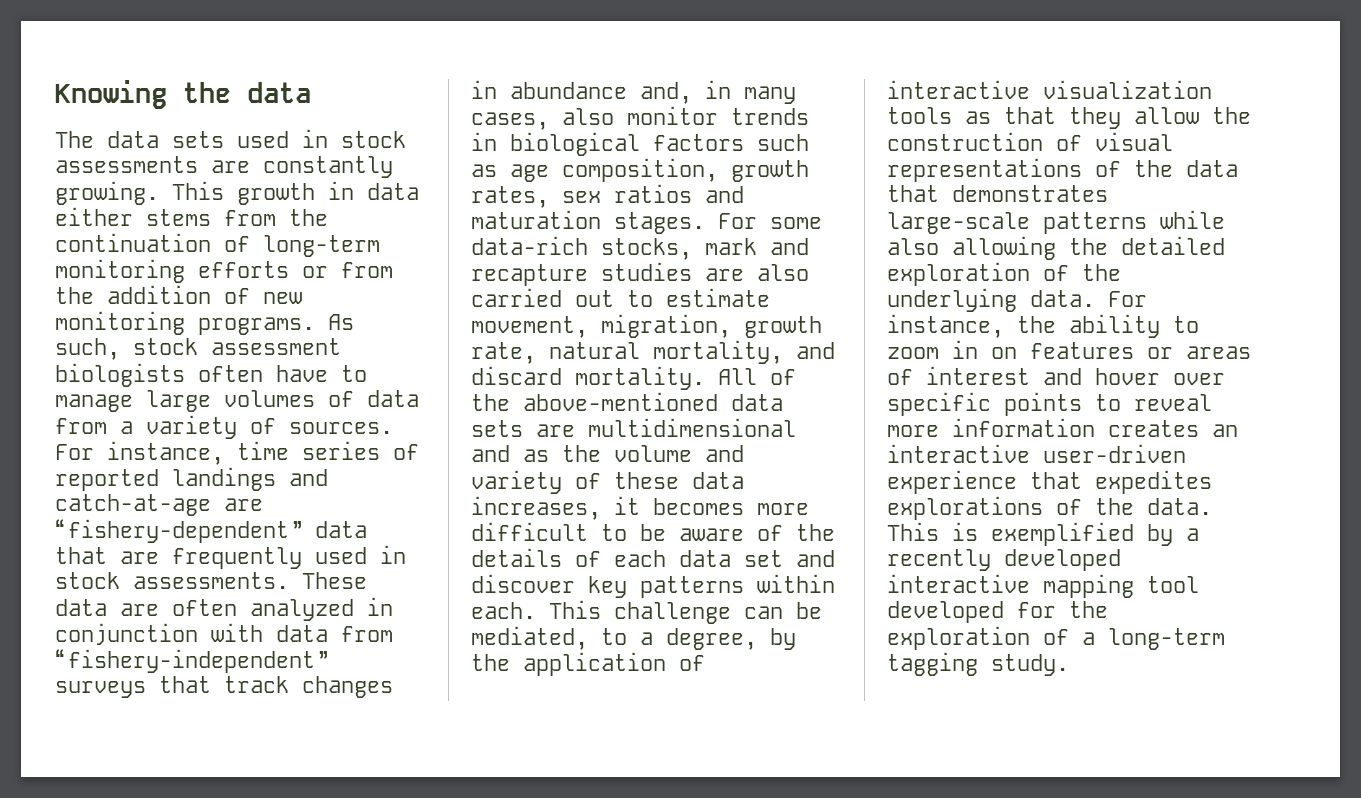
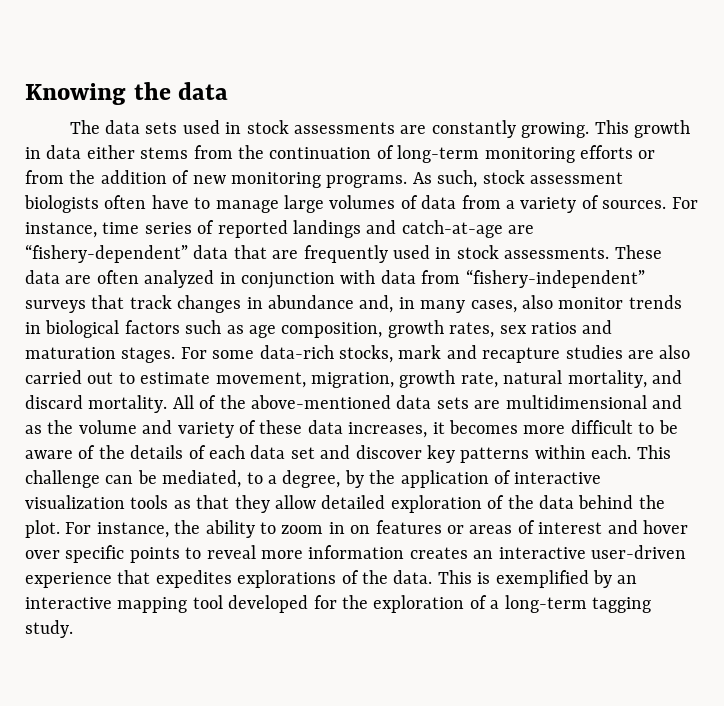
- This challenge can be mediated, to a degree, by the application of interactive visualization tools as that they allow the construction of visual representations of the data that demonstrates large-scale patterns while also allowing the detailed exploration of the underlying data.
+ This challenge can be mediated, to a degree, by the application of interactive visualization tools as that they allow detailed exploration of the data behind the plot.
- This is exemplified by a recently developed interactive mapping tool developed for the exploration of a long-term tagging study.
+ This is exemplified by an interactive mapping tool developed for the exploration of a long-term tagging study.

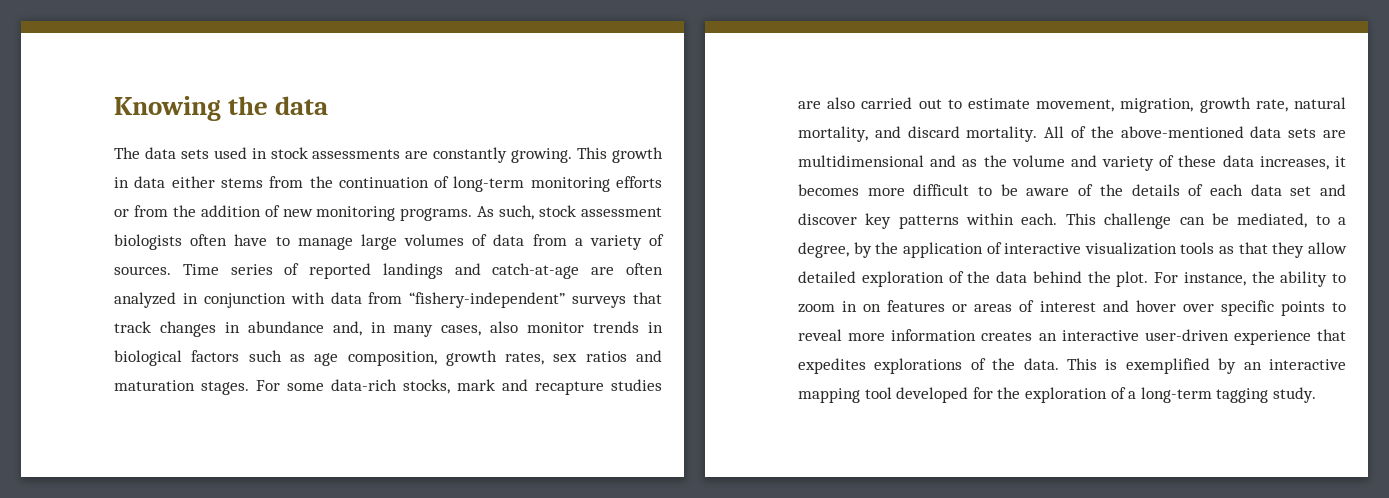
- For instance, time series of reported landings and catch-at-age are “fishery-dependent” data that are frequently used in stock assessments. These data are often analyzed in conjunction with data from “fishery-independent” surveys that track changes in abundance and, in many cases, also monitor trends in biological factors such as age composition, growth rates, sex ratios and maturation stages.
+ Time series of reported landings and catch-at-age are often analyzed in conjunction with data from “fishery-independent” surveys that track changes in abundance and, in many cases, also monitor trends in biological factors such as age composition, growth rates, sex ratios and maturation stages.

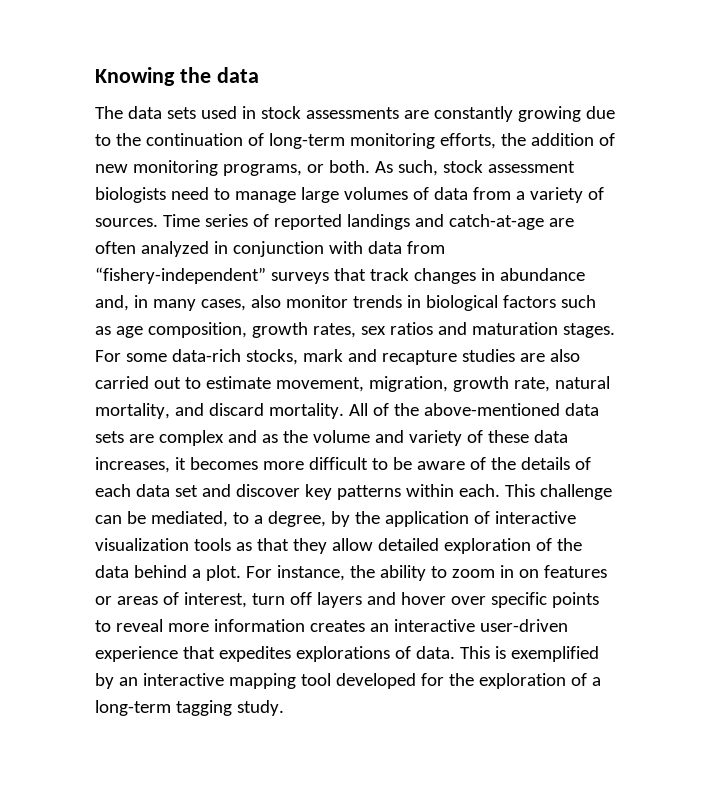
- The data sets used in stock assessments are constantly growing. This growth in data either stems from the continuation of long-term monitoring efforts or from the addition of new monitoring programs.
+ The data sets used in stock assessments are constantly growing due to the continuation of long-term monitoring efforts, the addition of new monitoring programs, or both.
- As such, stock assessment biologists often have to manage large volumes of data from a variety of sources.
+ As such, stock assessment biologists need to manage large volumes of data from a variety of sources.
- All of the above-mentioned data sets are multidimensional and as the volume and variety of these data increases, it becomes more difficult to be aware of the details of each data set and discover key patterns within each.
+ All of the above-mentioned data sets are complex and as the volume and variety of these data increases, it becomes more difficult to be aware of the details of each data set and discover key patterns within each.
- This challenge can be mediated, to a degree, by the application of interactive visualization tools as that they allow detailed exploration of the data behind the plot.
+ This challenge can be mediated, to a degree, by the application of interactive visualization tools as that they allow detailed exploration of the data behind a plot.
- For instance, the ability to zoom in on features or areas of interest and hover over specific points to reveal more information creates an interactive user-driven experience that expedites explorations of the data.
+ For instance, the ability to zoom in on features or areas of interest, turn off layers and hover over specific points to reveal more information creates an interactive user-driven experience that expedites explorations of data.

